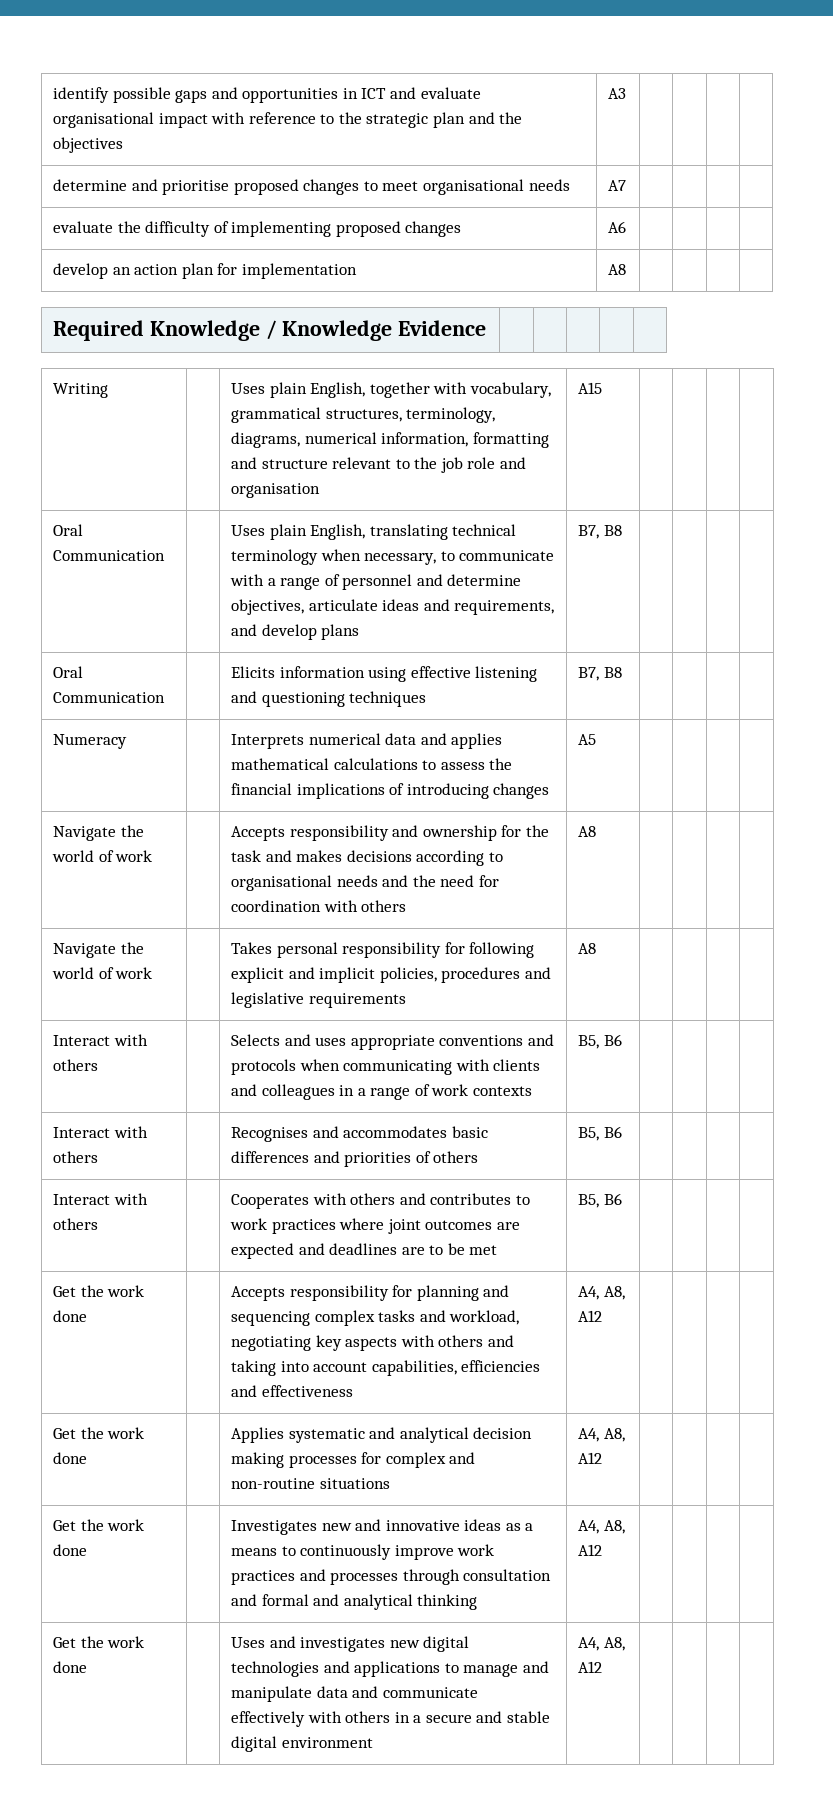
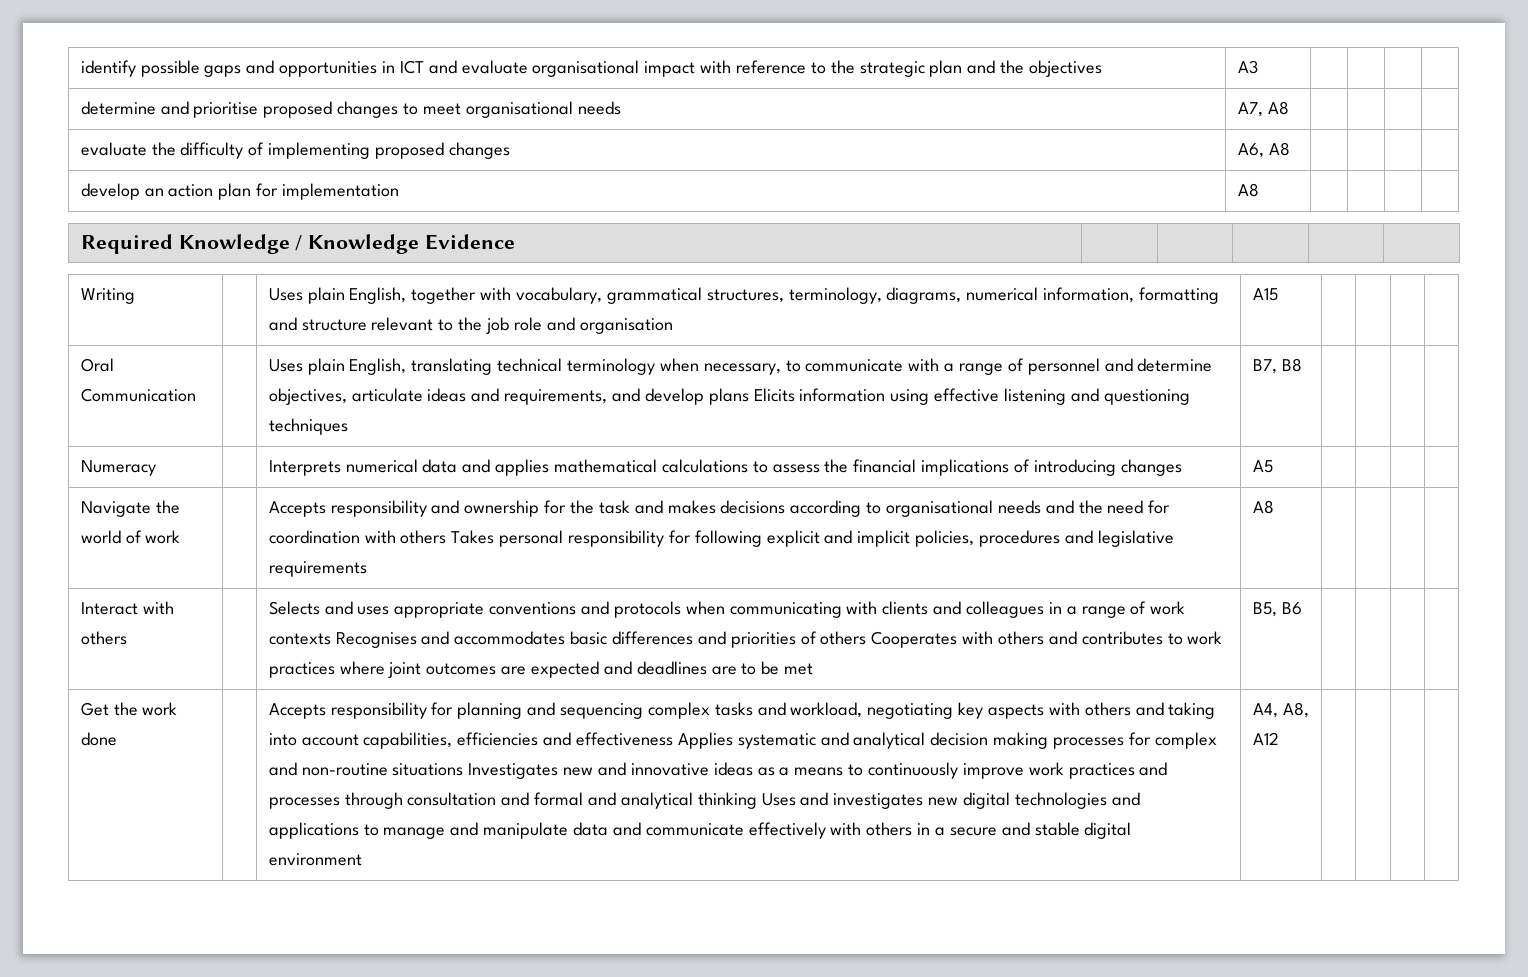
- determine and prioritise proposed changes to meet organisational needs | A7 | | | |
+ determine and prioritise proposed changes to meet organisational needs | A7, A8 | | | |
- evaluate the difficulty of implementing proposed changes | A6 | | | |
+ evaluate the difficulty of implementing proposed changes | A6, A8 | | | |
- Oral Communication | | Uses plain English, translating technical terminology when necessary, to communicate with a range of personnel and determine objectives, articulate ideas and requirements, and develop plans | B7, B8 | | | |
- Oral Communication | | Elicits information using effective listening and questioning techniques | B7, B8 | | | |
+ Oral Communication | | Uses plain English, translating technical terminology when necessary, to communicate with a range of personnel and determine objectives, articulate ideas and requirements, and develop plans Elicits information using effective listening and questioning techniques | B7, B8 | | | |
- Navigate the world of work | | Accepts responsibility and ownership for the task and makes decisions according to organisational needs and the need for coordination with others | A8 | | | |
- Navigate the world of work | | Takes personal responsibility for following explicit and implicit policies, procedures and legislative requirements | A8 | | | |
+ Navigate the world of work | | Accepts responsibility and ownership for the task and makes decisions according to organisational needs and the need for coordination with others Takes personal responsibility for following explicit and implicit policies, procedures and legislative requirements | A8 | | | |
- Selects and uses appropriate conventions and protocols when communicating with clients and colleagues in a range of work contexts | B5, B6 | | | |
- Interact with others | | Recognises and accommodates basic differences and priorities of others | B5, B6 | | | |
- Interact with others | | Cooperates with others and contributes to work practices where joint outcomes are expected and deadlines are to be met | B5, B6 | | | |
+ Selects and uses appropriate conventions and protocols when communicating with clients and colleagues in a range of work contexts Recognises and accommodates basic differences and priorities of others Cooperates with others and contributes to work practices where joint outcomes are expected and deadlines are to be met | B5, B6
- Accepts responsibility for planning and sequencing complex tasks and workload, negotiating key aspects with others and taking into account capabilities, efficiencies and effectiveness | A4, A8, A12 | | | |
- Get the work done | | Applies systematic and analytical decision making processes for complex and non-routine situations | A4, A8, A12 | | | |
- Get the work done | | Investigates new and innovative ideas as a means to continuously improve work practices and processes through consultation and formal and analytical thinking | A4, A8, A12 | | | |
- Get the work done | | Uses and investigates new digital technologies and applications to manage and manipulate data and communicate effectively with others in a secure and stable digital environment | A4, A8, A12 | | | |
+ Accepts responsibility for planning and sequencing complex tasks and workload, negotiating key aspects with others and taking into account capabilities, efficiencies and effectiveness Applies systematic and analytical decision making processes for complex and non-routine situations Investigates new and innovative ideas as a means to continuously improve work practices and processes through consultation and formal and analytical thinking Uses and investigates new digital technologies and applications to manage and manipulate data and communicate effectively with others in a secure and stable digital environment | A4, A8, A12

